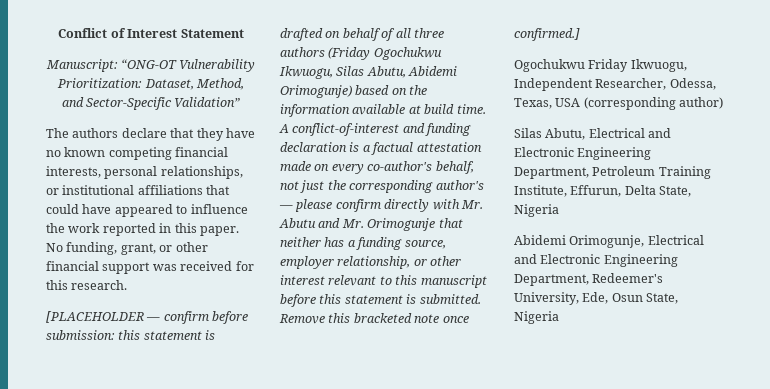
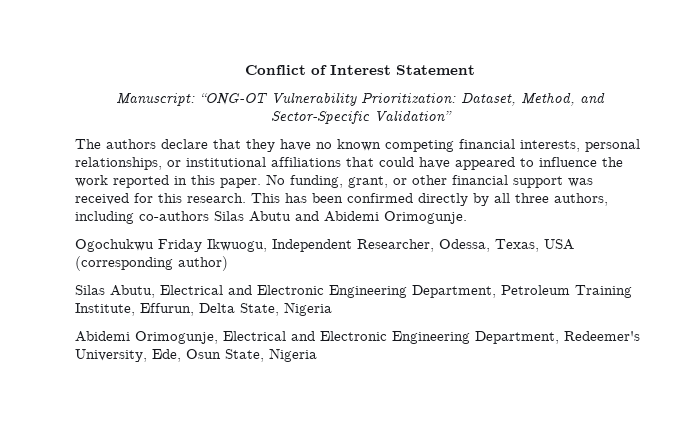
- No funding, grant, or other financial support was received for this research.
- [PLACEHOLDER — confirm before submission: this statement is drafted on behalf of all three authors (Friday Ogochukwu Ikwuogu, Silas Abutu, Abidemi Orimogunje) based on the information available at build time. A conflict-of-interest and funding declaration is a factual attestation made on every co-author's behalf, not just the corresponding author's — please confirm directly with Mr. Abutu and Mr. Orimogunje that neither has a funding source, employer relationship, or other interest relevant to this manuscript before this statement is submitted. Remove this bracketed note once confirmed.]
+ No funding, grant, or other financial support was received for this research. This has been confirmed directly by all three authors, including co-authors Silas Abutu and Abidemi Orimogunje.

